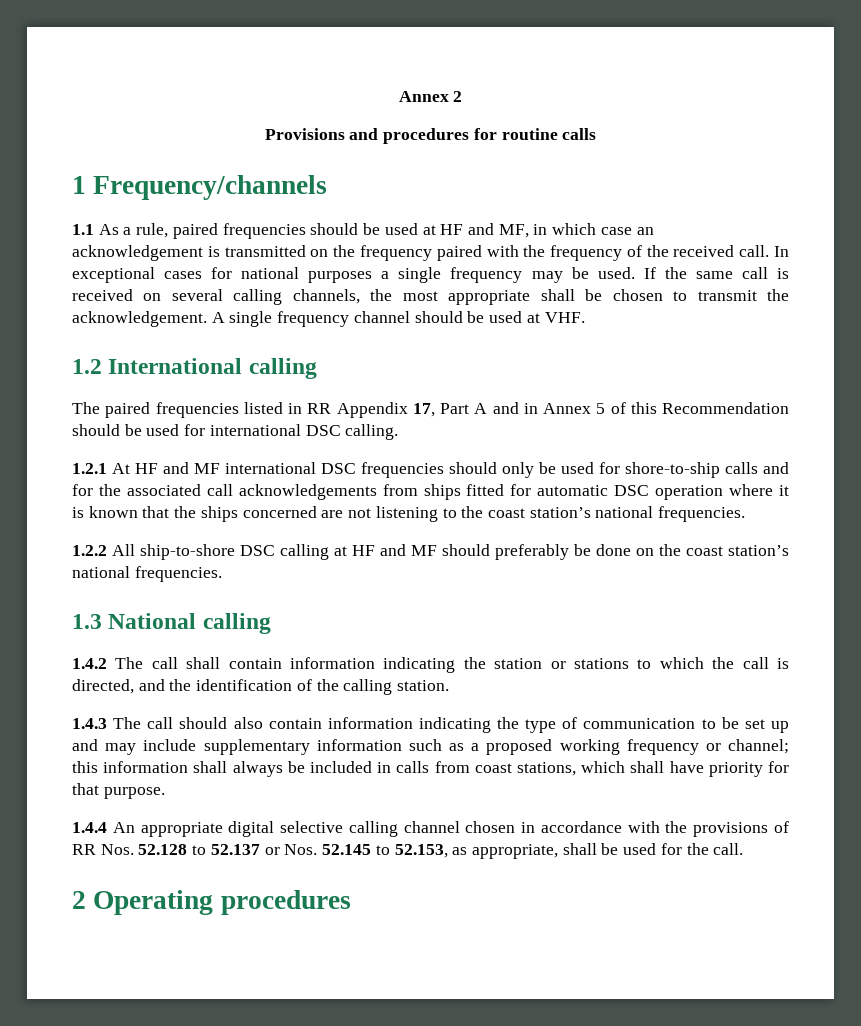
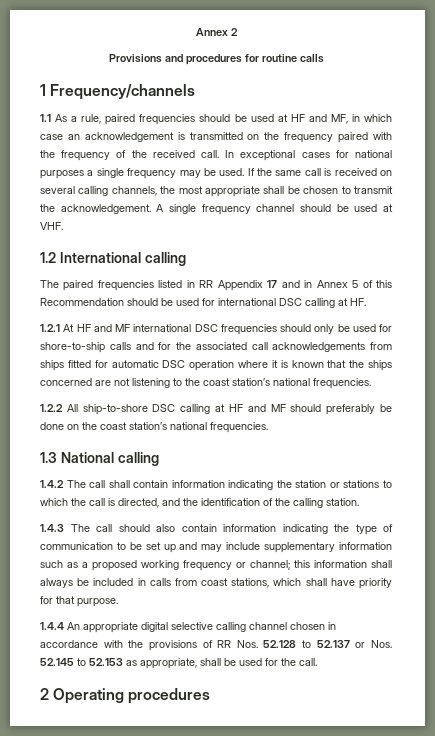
- The paired frequencies listed in RR Appendix 17, Part A and in Annex 5 of this Recommendation should be used for international DSC calling.
+ The paired frequencies listed in RR Appendix 17 and in Annex 5 of this Recommendation should be used for international DSC calling at HF.
- 1.4.4 An appropriate digital selective calling channel chosen in accordance with the provisions of RR Nos. 52.128 to 52.137 or Nos. 52.145 to 52.153, as appropriate, shall be used for the call.
+ 1.4.4 An appropriate digital selective calling channel chosen in accordance with the provisions of RR Nos. 52.128 to 52.137 or Nos. 52.145 to 52.153 as appropriate, shall be used for the call.

